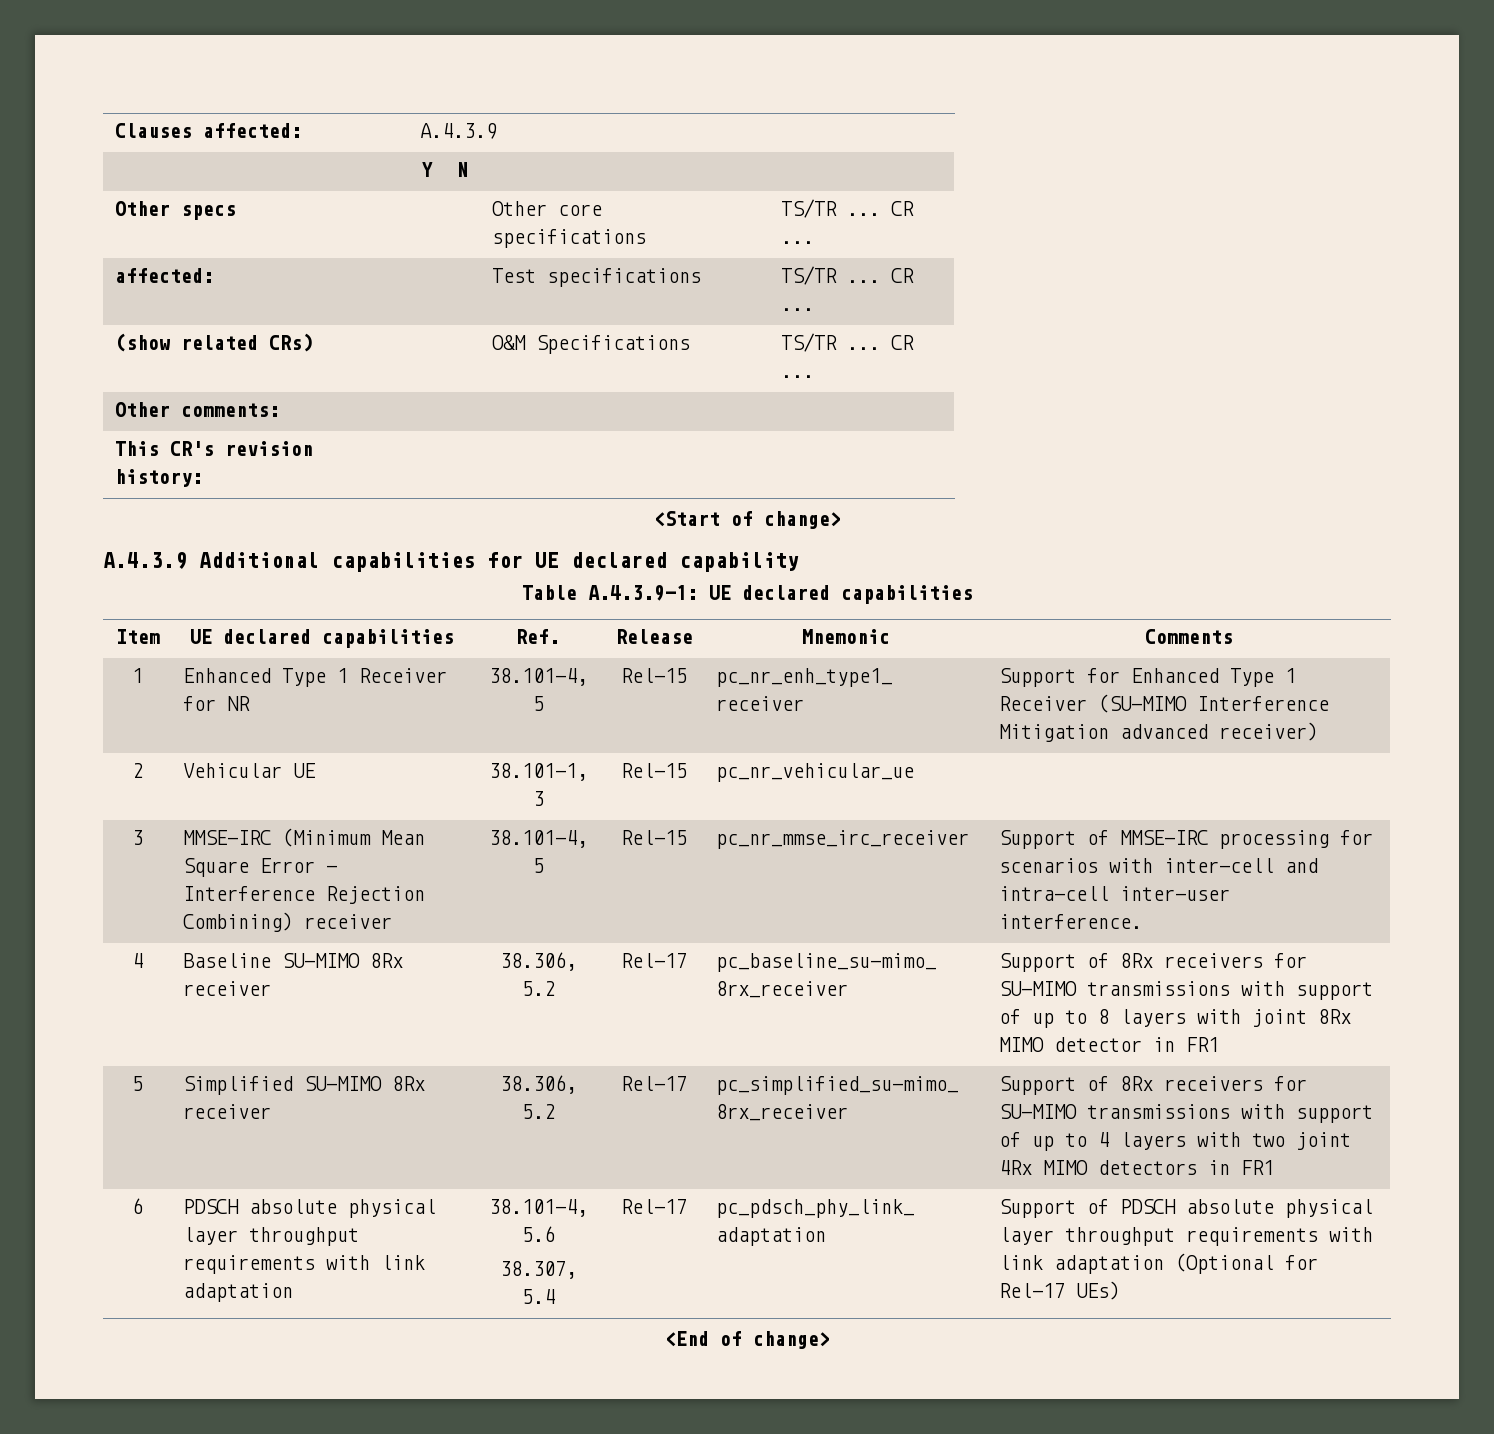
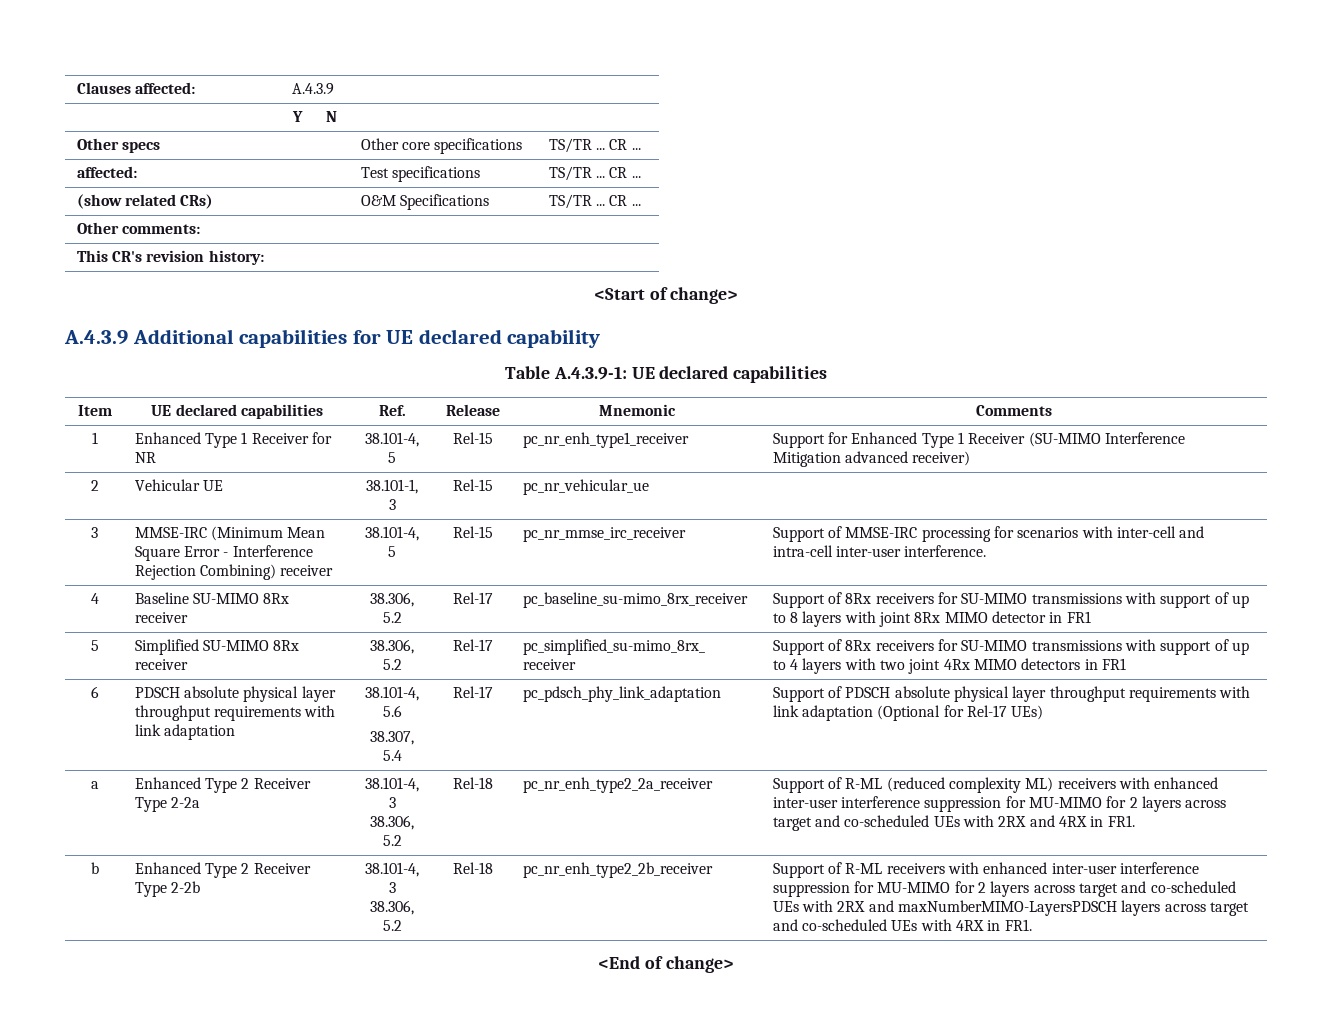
+ a | Enhanced Type 2 Receiver Type 2-2a | 38.101-4, 3
+ 38.306, 5.2 | Rel-18 | pc_nr_enh_type2_2a_receiver | Support of R-ML (reduced complexity ML) receivers with enhanced inter-user interference suppression for MU-MIMO for 2 layers across target and co-scheduled UEs with 2RX and 4RX in FR1.
+ b | Enhanced Type 2 Receiver Type 2-2b | 38.101-4, 3
+ 38.306, 5.2 | Rel-18 | pc_nr_enh_type2_2b_receiver | Support of R-ML receivers with enhanced inter-user interference suppression for MU-MIMO for 2 layers across target and co-scheduled UEs with 2RX and maxNumberMIMO-LayersPDSCH layers across target and co-scheduled UEs with 4RX in FR1.

